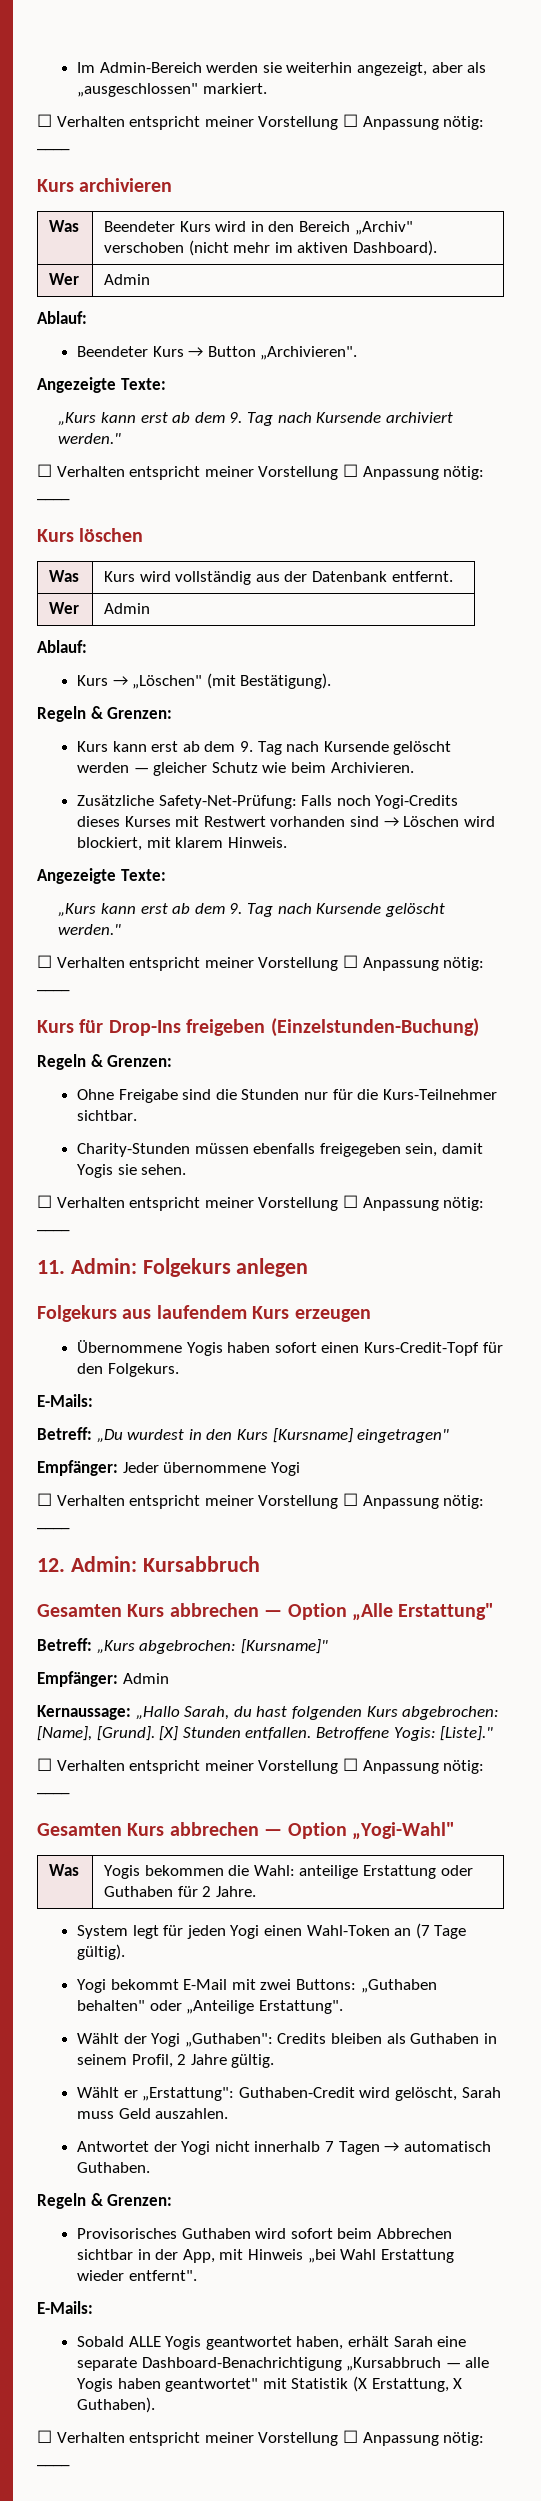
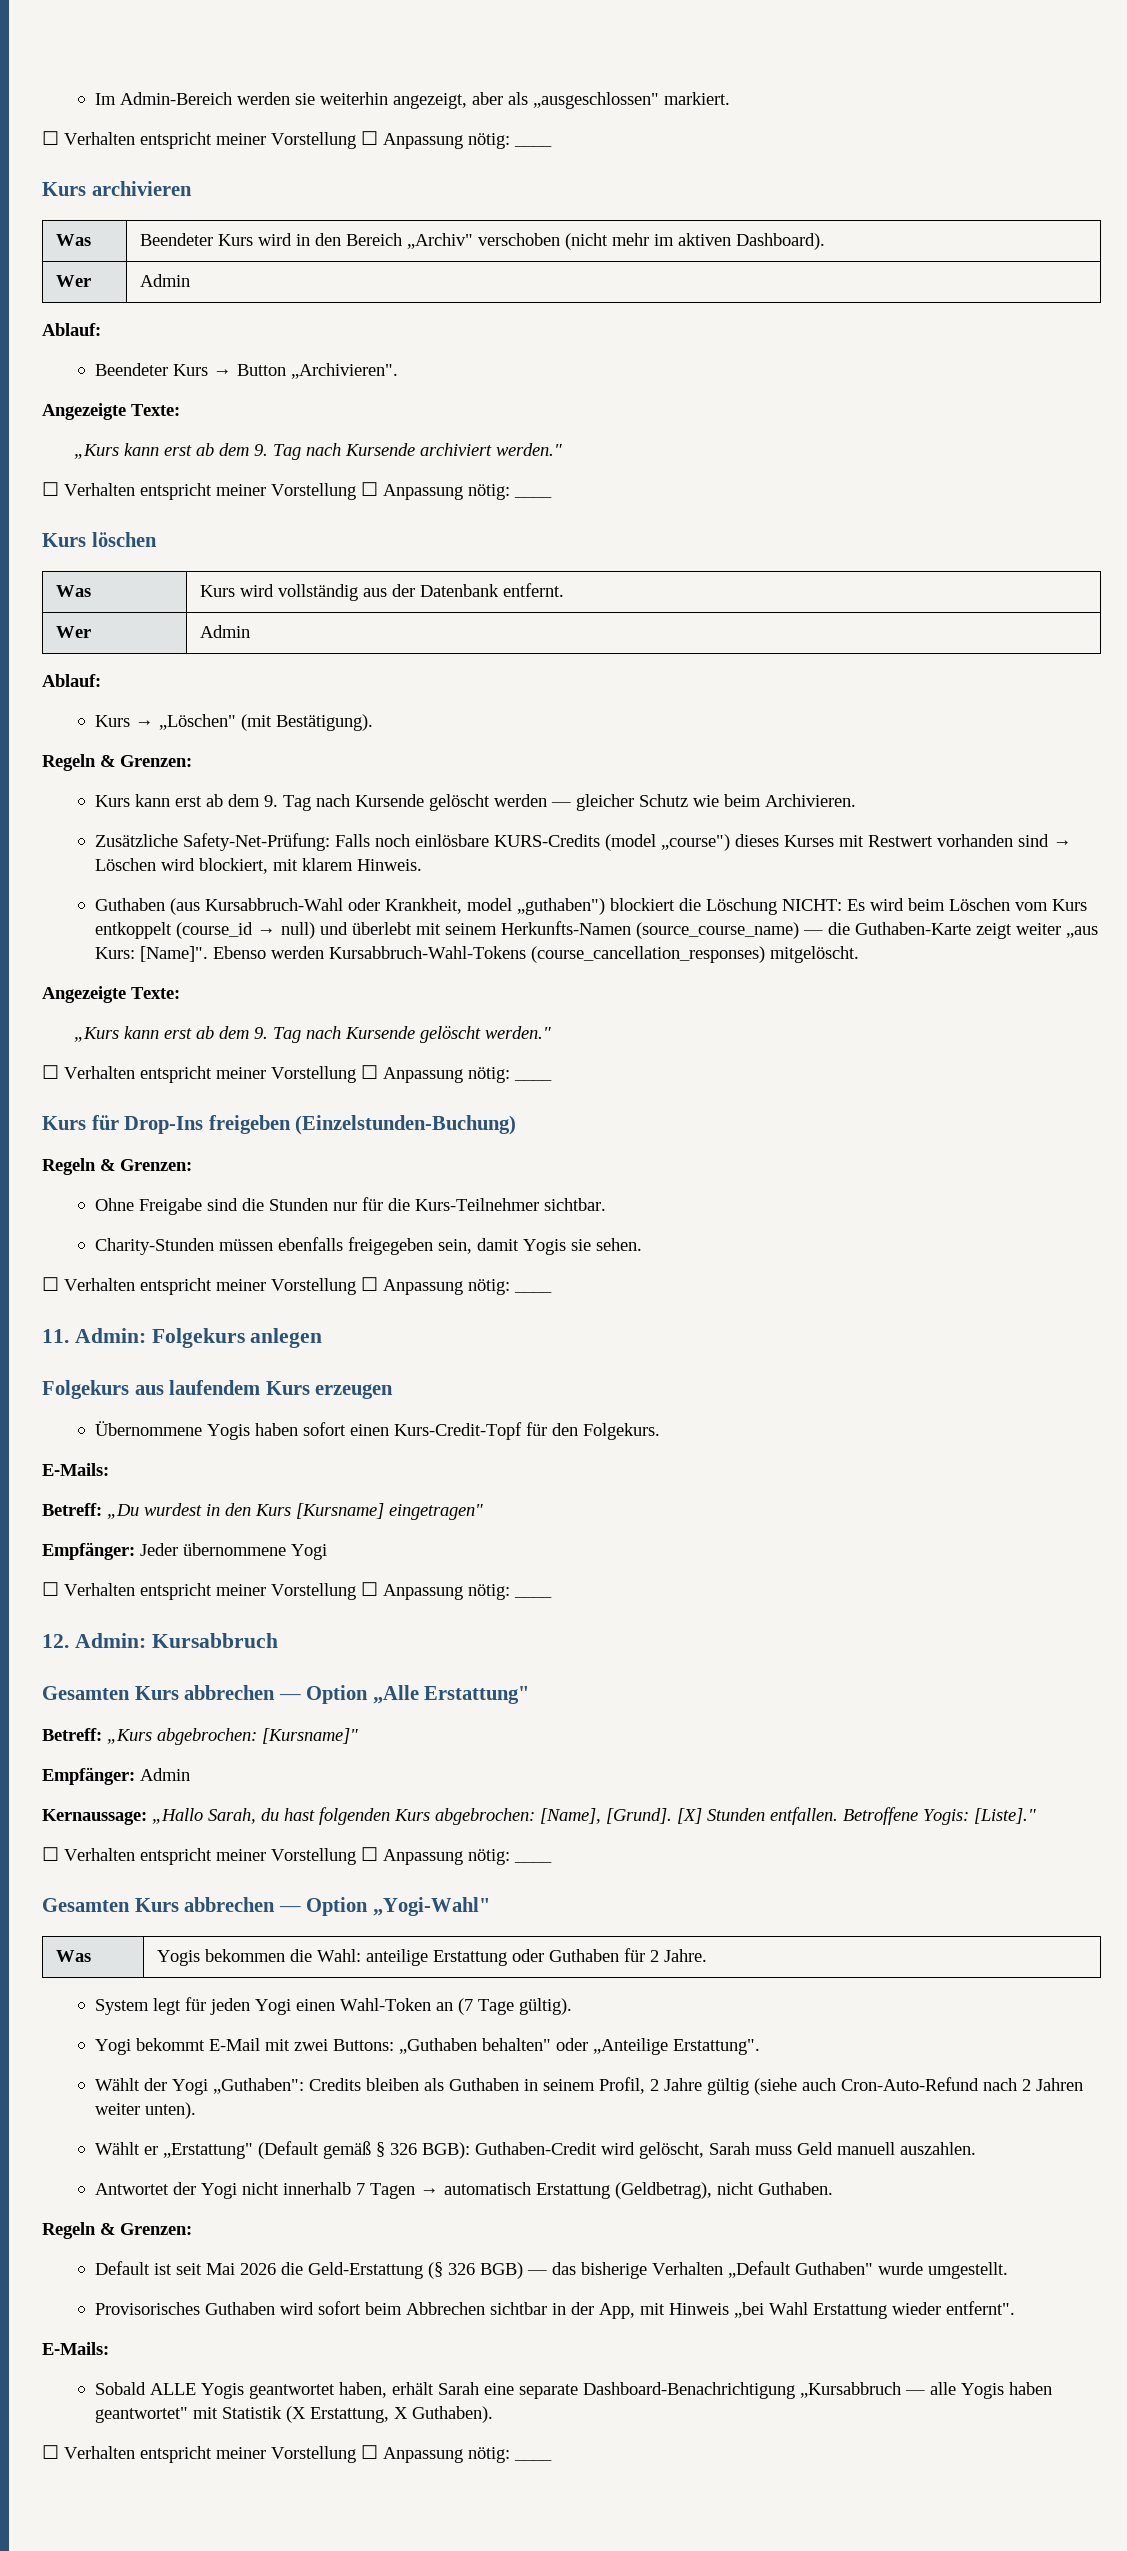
- Zusätzliche Safety-Net-Prüfung: Falls noch Yogi-Credits dieses Kurses mit Restwert vorhanden sind → Löschen wird blockiert, mit klarem Hinweis.
+ Zusätzliche Safety-Net-Prüfung: Falls noch einlösbare KURS-Credits (model „course") dieses Kurses mit Restwert vorhanden sind → Löschen wird blockiert, mit klarem Hinweis.
+ Guthaben (aus Kursabbruch-Wahl oder Krankheit, model „guthaben") blockiert die Löschung NICHT: Es wird beim Löschen vom Kurs entkoppelt (course_id → null) und überlebt mit seinem Herkunfts-Namen (source_course_name) — die Guthaben-Karte zeigt weiter „aus Kurs: [Name]". Ebenso werden Kursabbruch-Wahl-Tokens (course_cancellation_responses) mitgelöscht.
- Wählt der Yogi „Guthaben": Credits bleiben als Guthaben in seinem Profil, 2 Jahre gültig.
- Wählt er „Erstattung": Guthaben-Credit wird gelöscht, Sarah muss Geld auszahlen.
+ Wählt der Yogi „Guthaben": Credits bleiben als Guthaben in seinem Profil, 2 Jahre gültig (siehe auch Cron-Auto-Refund nach 2 Jahren weiter unten).
+ Wählt er „Erstattung" (Default gemäß § 326 BGB): Guthaben-Credit wird gelöscht, Sarah muss Geld manuell auszahlen.
- Antwortet der Yogi nicht innerhalb 7 Tagen → automatisch Guthaben.
+ Antwortet der Yogi nicht innerhalb 7 Tagen → automatisch Erstattung (Geldbetrag), nicht Guthaben.
+ Default ist seit Mai 2026 die Geld-Erstattung (§ 326 BGB) — das bisherige Verhalten „Default Guthaben" wurde umgestellt.

